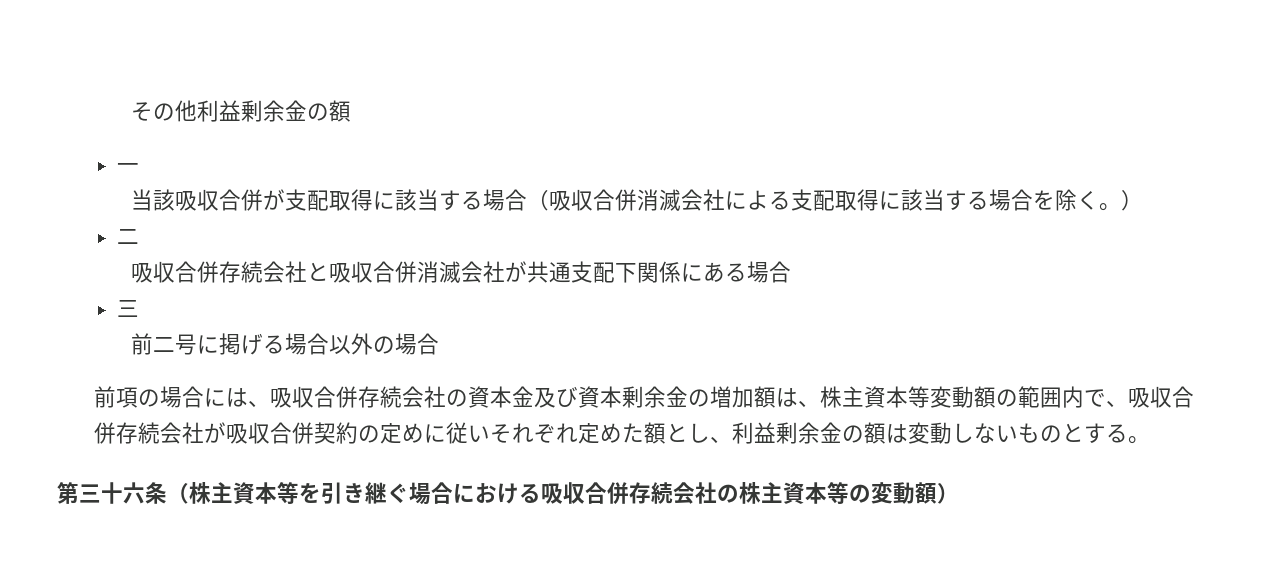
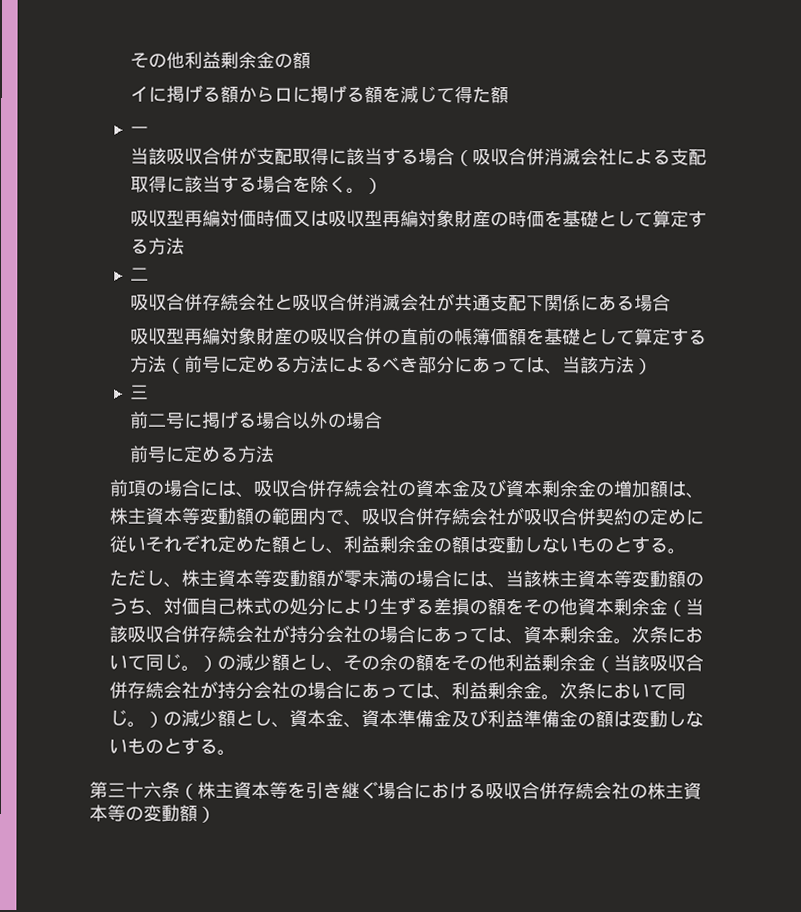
+ イに掲げる額からロに掲げる額を減じて得た額
+ 吸収型再編対価時価又は吸収型再編対象財産の時価を基礎として算定する方法
+ 吸収型再編対象財産の吸収合併の直前の帳簿価額を基礎として算定する方法（前号に定める方法によるべき部分にあっては、当該方法）
  前二号に掲げる場合以外の場合
+ 前号に定める方法
+ ただし、株主資本等変動額が零未満の場合には、当該株主資本等変動額のうち、対価自己株式の処分により生ずる差損の額をその他資本剰余金（当該吸収合併存続会社が持分会社の場合にあっては、資本剰余金。次条において同じ。）の減少額とし、その余の額をその他利益剰余金（当該吸収合併存続会社が持分会社の場合にあっては、利益剰余金。次条において同じ。）の減少額とし、資本金、資本準備金及び利益準備金の額は変動しないものとする。

